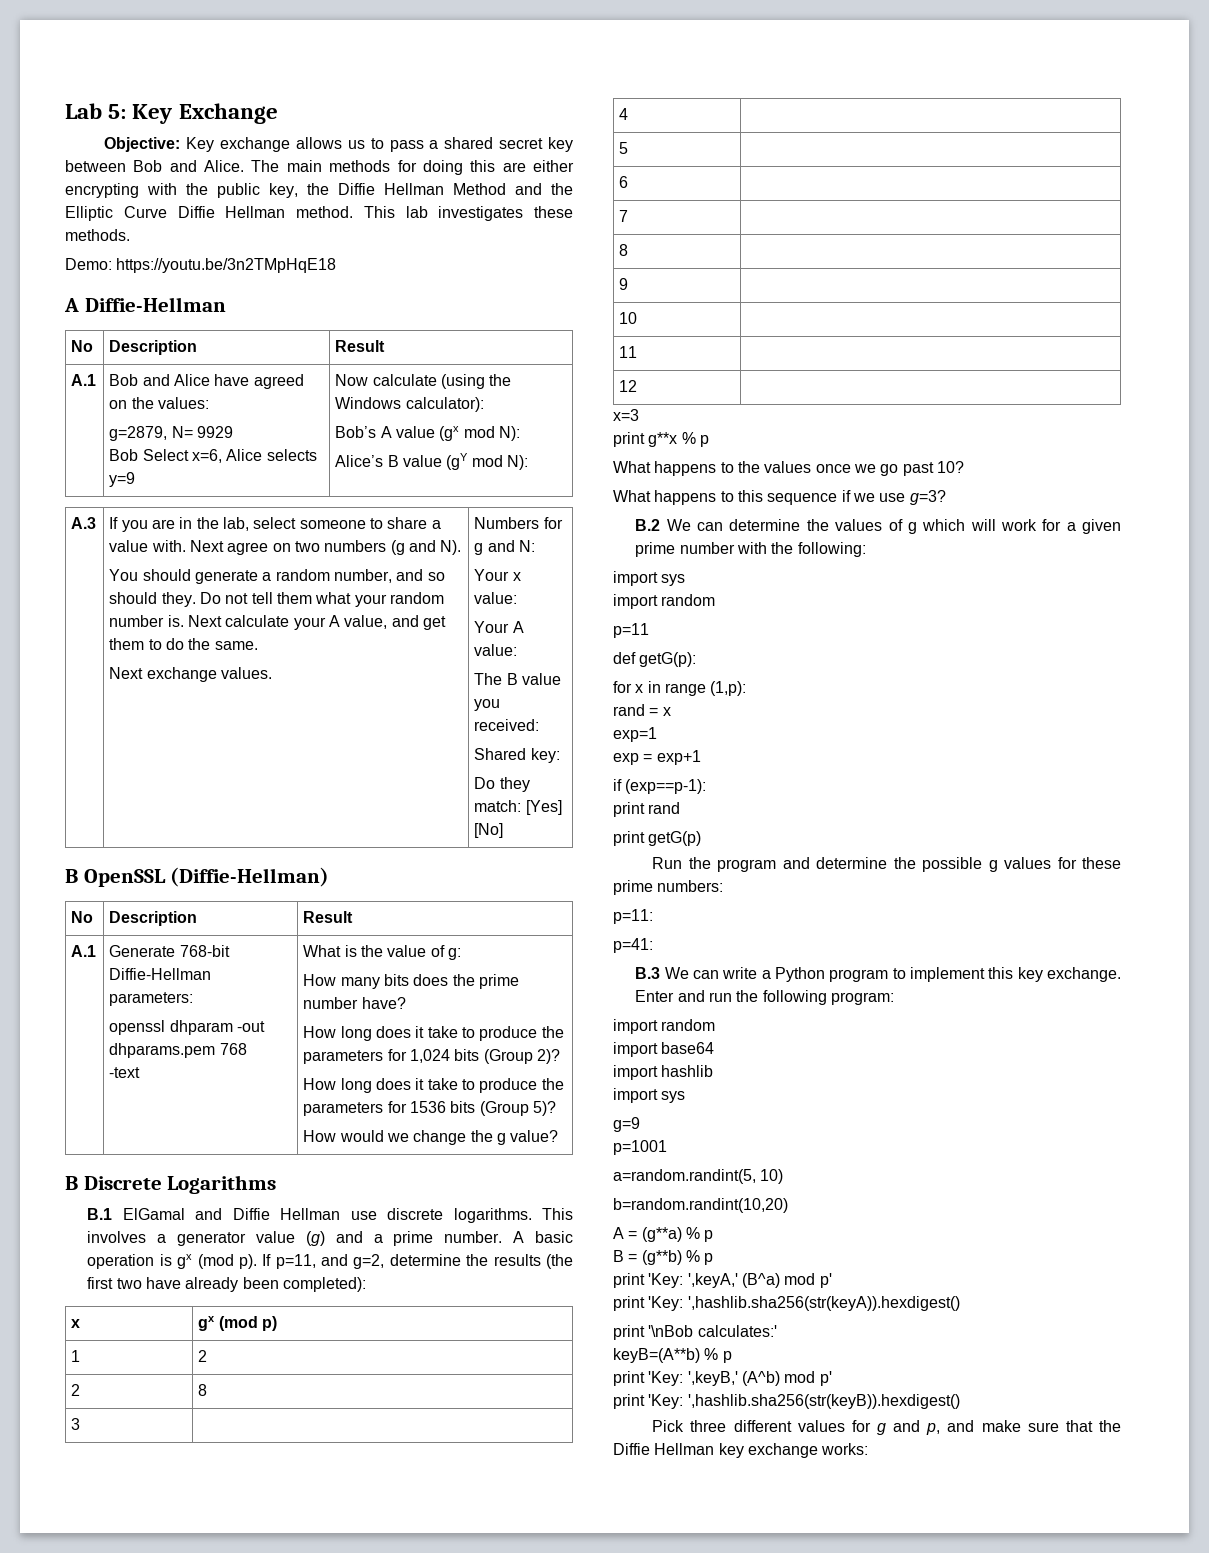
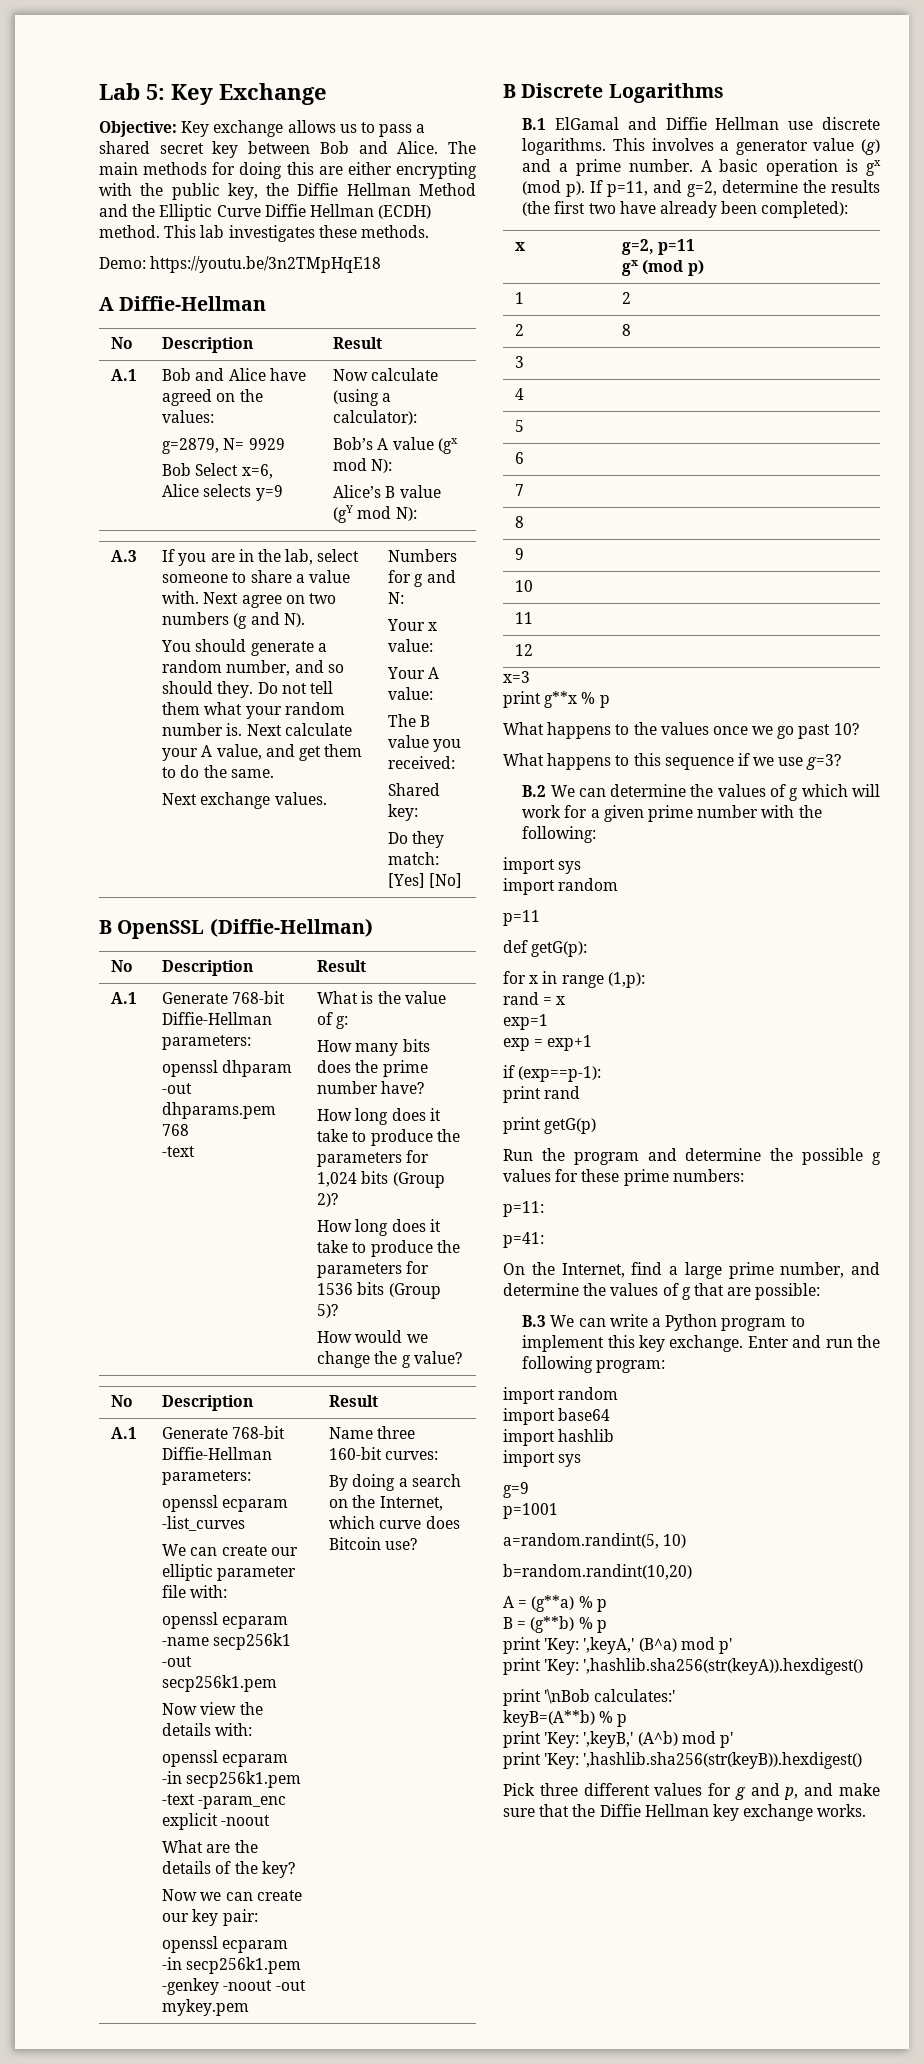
- The main methods for doing this are either encrypting with the public key, the Diffie Hellman Method and the Elliptic Curve Diffie Hellman method.
+ The main methods for doing this are either encrypting with the public key, the Diffie Hellman Method and the Elliptic Curve Diffie Hellman (ECDH) method.
  A.1 | Bob and Alice have agreed on the values:
  g=2879, N= 9929
- Bob Select x=6, Alice selects y=9 | Now calculate (using the Windows calculator):
+ Bob Select x=6, Alice selects y=9 | Now calculate (using a calculator):
  How would we change the g value?
+ No | Description | Result
+ A.1 | Generate 768-bit Diffie-Hellman parameters:
+ openssl ecparam -list_curves
+ We can create our elliptic parameter file with:
+ openssl ecparam -name secp256k1 -out secp256k1.pem
+ Now view the details with:
+ openssl ecparam -in secp256k1.pem -text -param_enc explicit -noout
+ What are the details of the key?
+ Now we can create our key pair:
+ openssl ecparam -in secp256k1.pem -genkey -noout -out mykey.pem | Name three 160-bit curves:
+ By doing a search on the Internet, which curve does Bitcoin use?
- x | gx (mod p)
+ x | g=2, p=11
+ gx (mod p)
+ On the Internet, find a large prime number, and determine the values of g that are possible:
- Pick three different values for g and p, and make sure that the Diffie Hellman key exchange works:
+ Pick three different values for g and p, and make sure that the Diffie Hellman key exchange works.

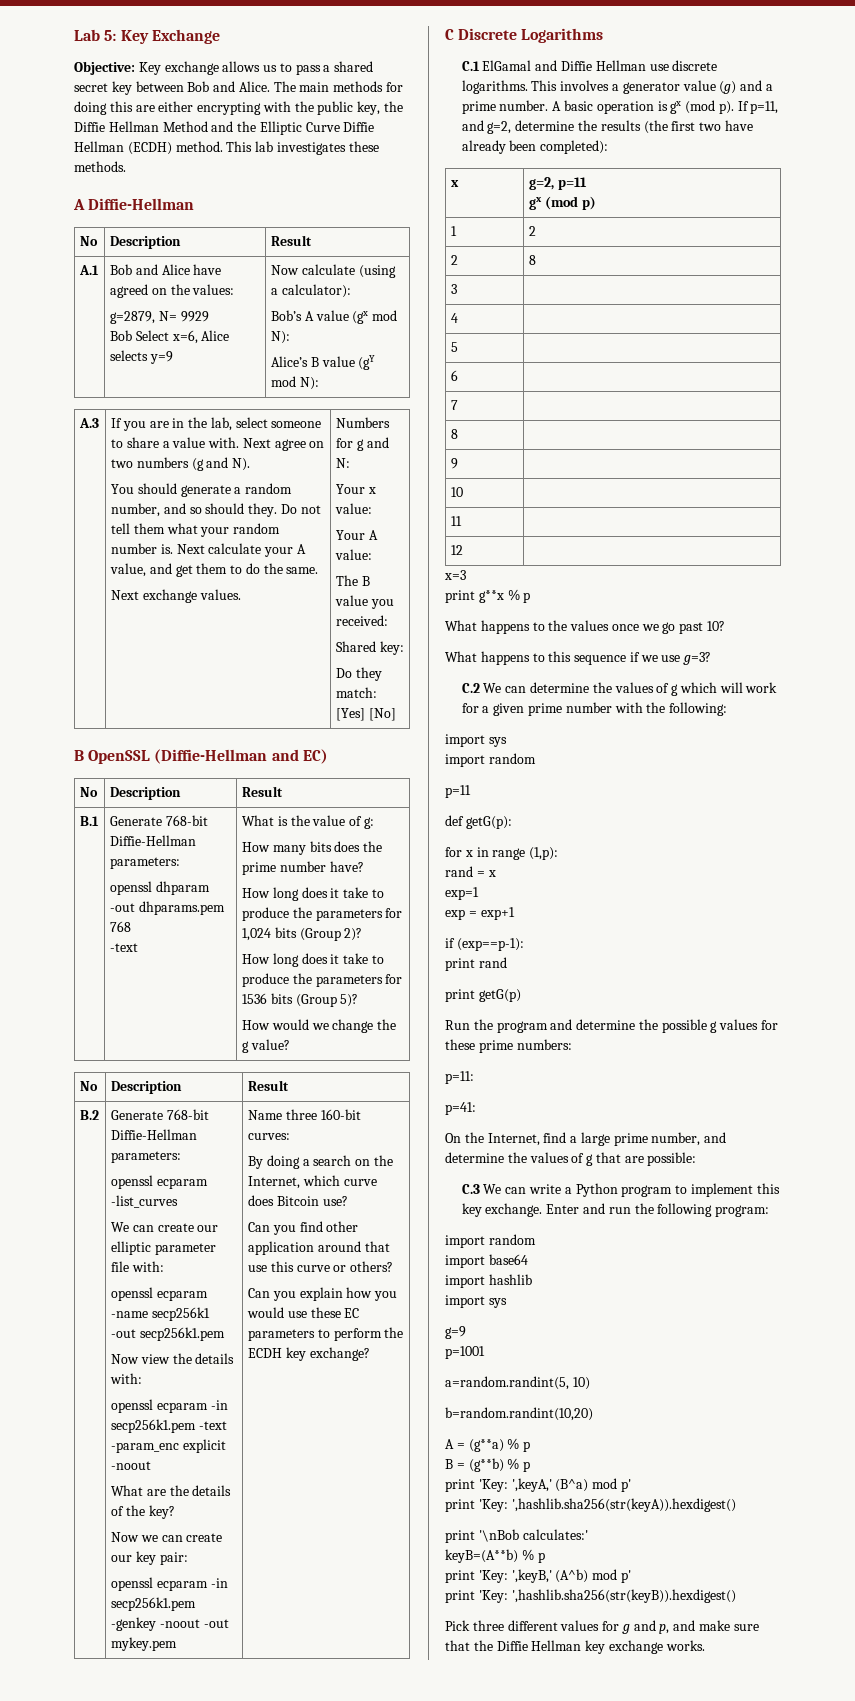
- Demo: https://youtu.be/3n2TMpHqE18
- B OpenSSL (Diffie-Hellman)
+ B OpenSSL (Diffie-Hellman and EC)
  No | Description | Result
- A.1
+ B.1
  How would we change the g value?
  No | Description | Result
- A.1
+ B.2
- B Discrete Logarithms
+ Can you find other application around that use this curve or others?
+ Can you explain how you would use these EC parameters to perform the ECDH key exchange?
+ C Discrete Logarithms
- B.1 ElGamal and Diffie Hellman use discrete logarithms.
+ C.1 ElGamal and Diffie Hellman use discrete logarithms.
- B.2 We can determine the values of g which will work for a given prime number with the following:
+ C.2 We can determine the values of g which will work for a given prime number with the following:
- B.3 We can write a Python program to implement this key exchange.
+ C.3 We can write a Python program to implement this key exchange.

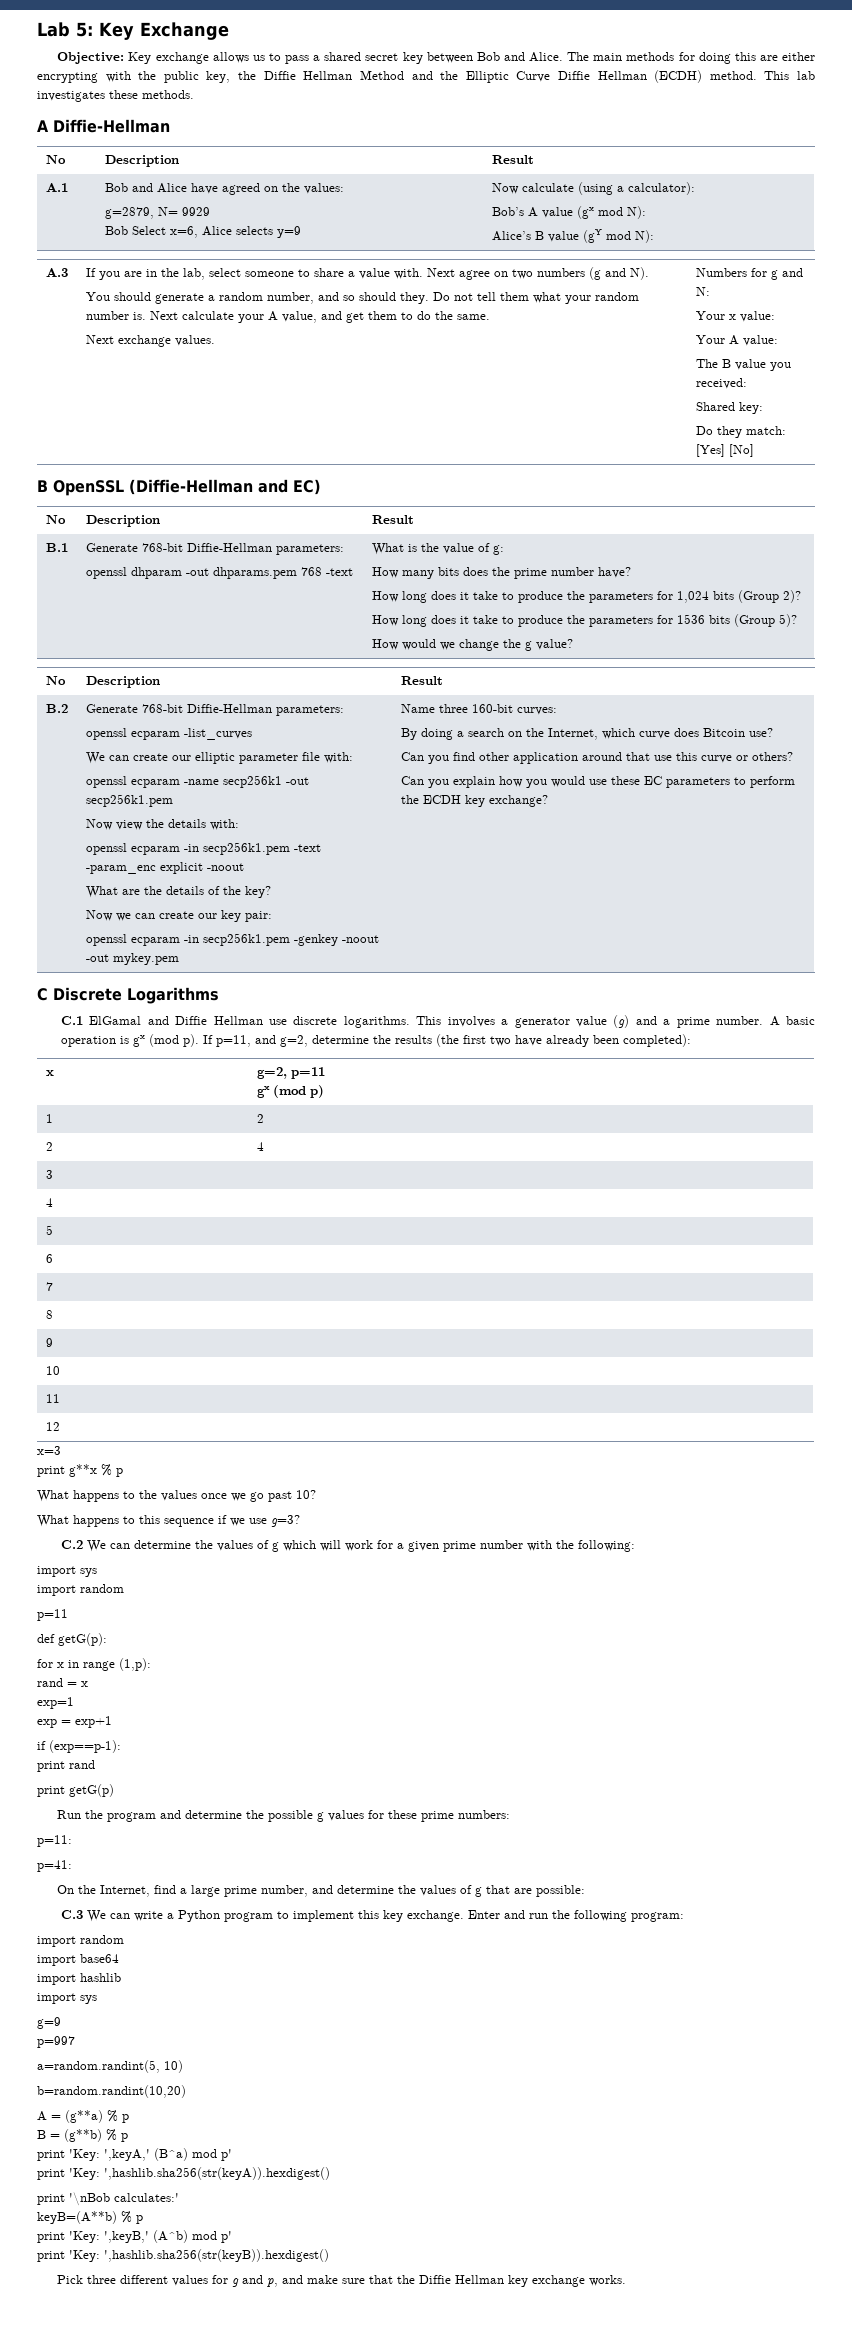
- openssl dhparam -out dhparams.pem 768
- -text
+ openssl dhparam -out dhparams.pem 768 -text
- 2 | 8
+ 2 | 4
- p=1001
+ p=997

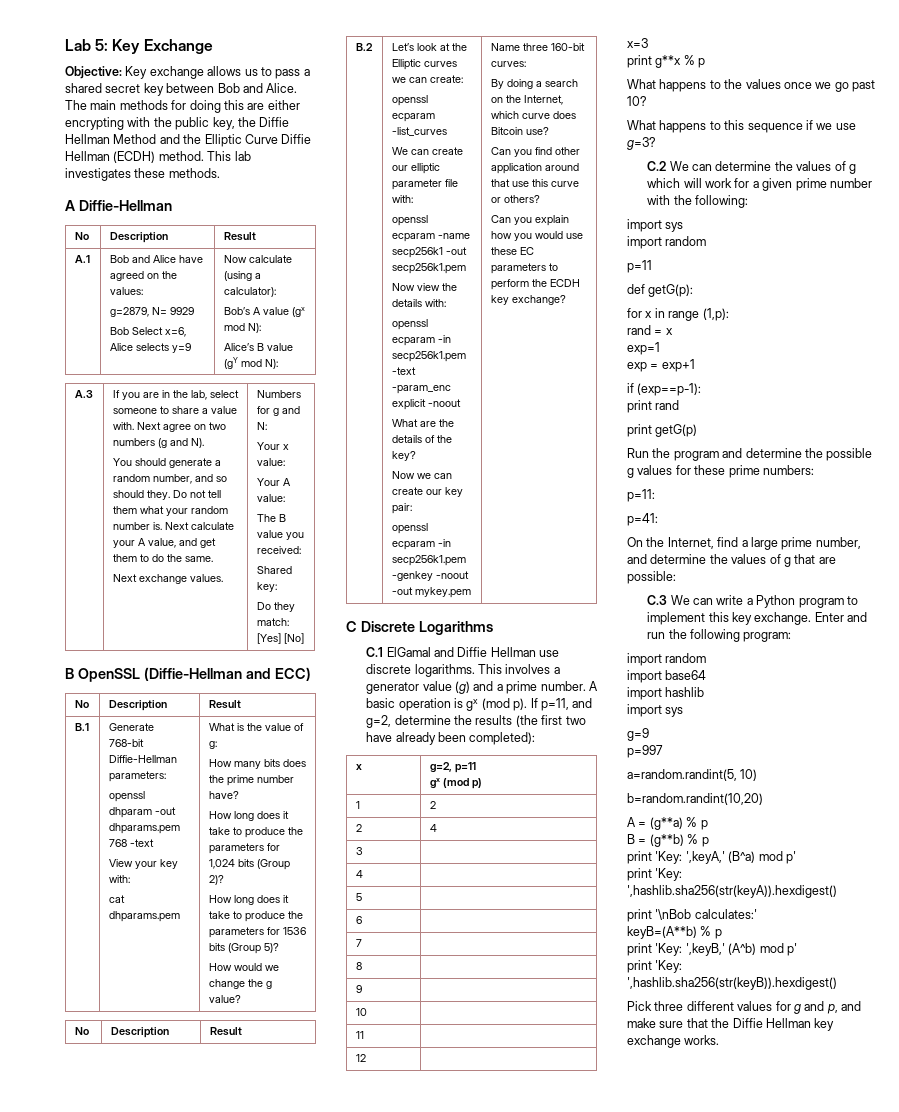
- B OpenSSL (Diffie-Hellman and EC)
+ B OpenSSL (Diffie-Hellman and ECC)
+ View your key with:
+ cat dhparams.pem
- B.2 | Generate 768-bit Diffie-Hellman parameters:
+ B.2 | Let’s look at the Elliptic curves we can create:

